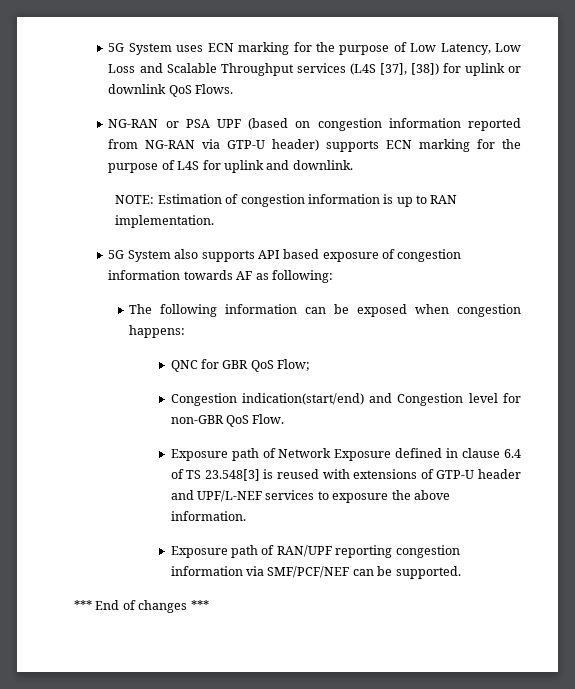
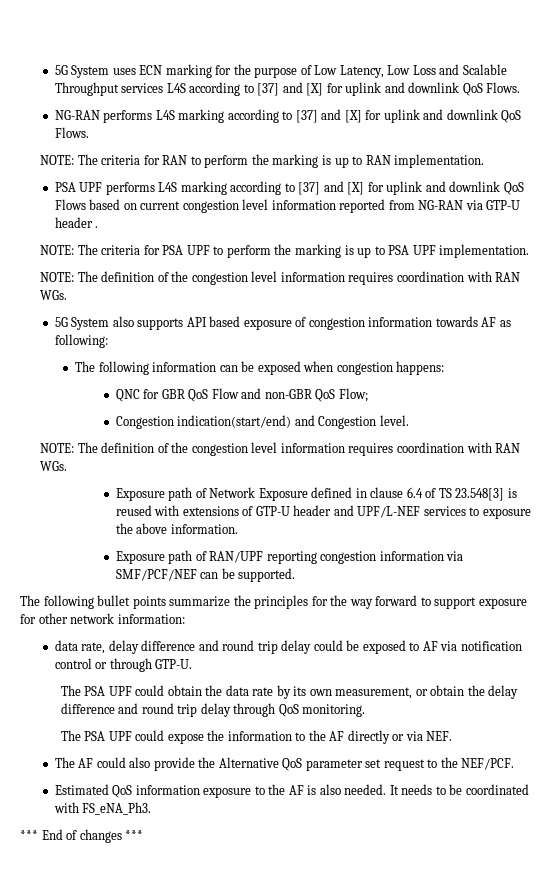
- 5G System uses ECN marking for the purpose of Low Latency, Low Loss and Scalable Throughput services (L4S [37], [38]) for uplink or downlink QoS Flows.
+ 5G System uses ECN marking for the purpose of Low Latency, Low Loss and Scalable Throughput services L4S according to [37] and [X] for uplink and downlink QoS Flows.
- NG-RAN or PSA UPF (based on congestion information reported from NG-RAN via GTP-U header) supports ECN marking for the purpose of L4S for uplink and downlink.
- NOTE: Estimation of congestion information is up to RAN implementation.
+ NG-RAN performs L4S marking according to [37] and [X] for uplink and downlink QoS Flows.
+ NOTE: The criteria for RAN to perform the marking is up to RAN implementation.
+ PSA UPF performs L4S marking according to [37] and [X] for uplink and downlink QoS Flows based on current congestion level information reported from NG-RAN via GTP-U header .
+ NOTE: The criteria for PSA UPF to perform the marking is up to PSA UPF implementation.
+ NOTE: The definition of the congestion level information requires coordination with RAN WGs.
- QNC for GBR QoS Flow;
+ QNC for GBR QoS Flow and non-GBR QoS Flow;
- Congestion indication(start/end) and Congestion level for non-GBR QoS Flow.
+ Congestion indication(start/end) and Congestion level.
+ NOTE: The definition of the congestion level information requires coordination with RAN WGs.
+ The following bullet points summarize the principles for the way forward to support exposure for other network information:
+ data rate, delay difference and round trip delay could be exposed to AF via notification control or through GTP-U.
+ The PSA UPF could obtain the data rate by its own measurement, or obtain the delay difference and round trip delay through QoS monitoring.
+ The PSA UPF could expose the information to the AF directly or via NEF.
+ The AF could also provide the Alternative QoS parameter set request to the NEF/PCF.
+ Estimated QoS information exposure to the AF is also needed. It needs to be coordinated with FS_eNA_Ph3.

